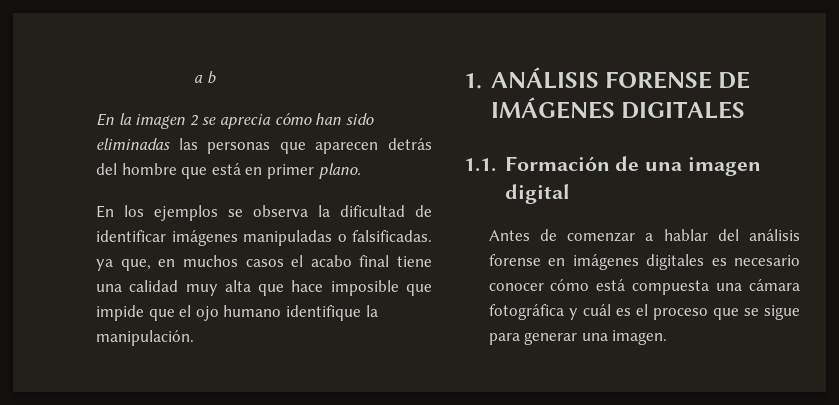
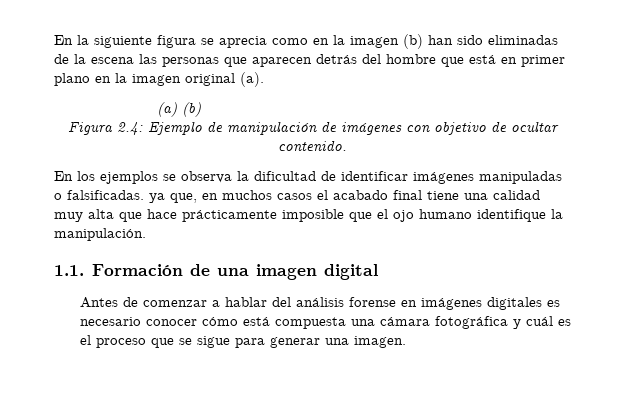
- a b
- En la imagen 2 se aprecia cómo han sido eliminadas las personas que aparecen detrás del hombre que está en primer plano.
+ En la siguiente figura se aprecia como en la imagen (b) han sido eliminadas de la escena las personas que aparecen detrás del hombre que está en primer plano en la imagen original (a).
+ (a) (b)
+ Figura 2.4: Ejemplo de manipulación de imágenes con objetivo de ocultar contenido.
- En los ejemplos se observa la dificultad de identificar imágenes manipuladas o falsificadas. ya que, en muchos casos el acabo final tiene una calidad muy alta que hace imposible que impide que el ojo humano identifique la manipulación.
+ En los ejemplos se observa la dificultad de identificar imágenes manipuladas o falsificadas. ya que, en muchos casos el acabado final tiene una calidad muy alta que hace prácticamente imposible que el ojo humano identifique la manipulación.
- 1. ANÁLISIS FORENSE DE IMÁGENES DIGITALES

